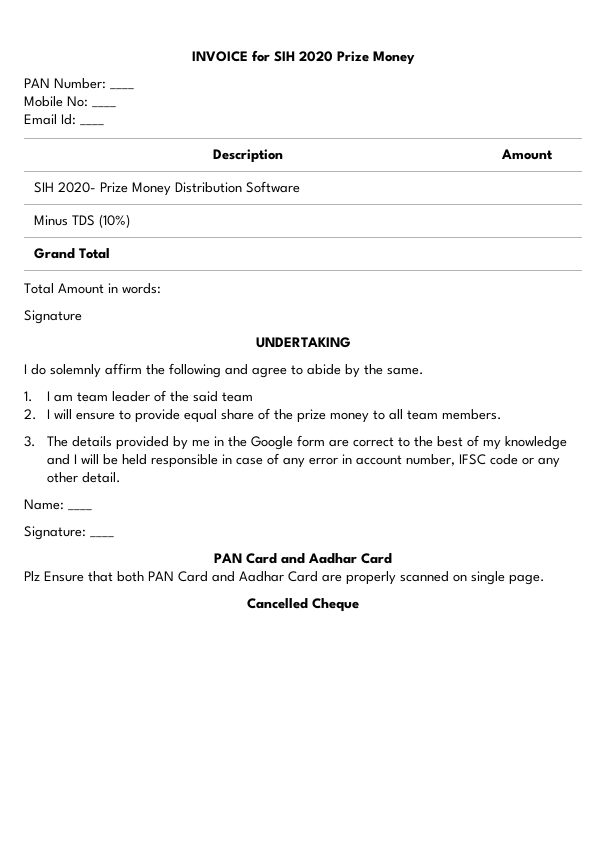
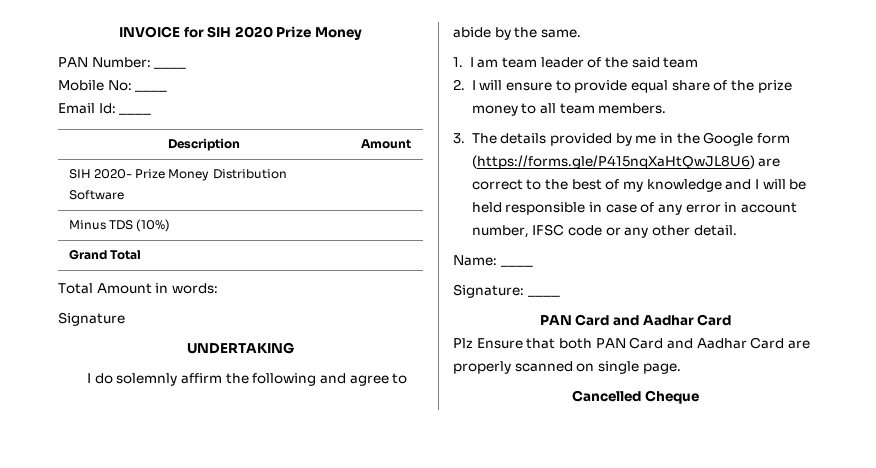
- 3. The details provided by me in the Google form are correct to the best of my knowledge and I will be held responsible in case of any error in account number, IFSC code or any other detail.
+ 3. The details provided by me in the Google form (https://forms.gle/P415nqXaHtQwJL8U6) are correct to the best of my knowledge and I will be held responsible in case of any error in account number, IFSC code or any other detail.

